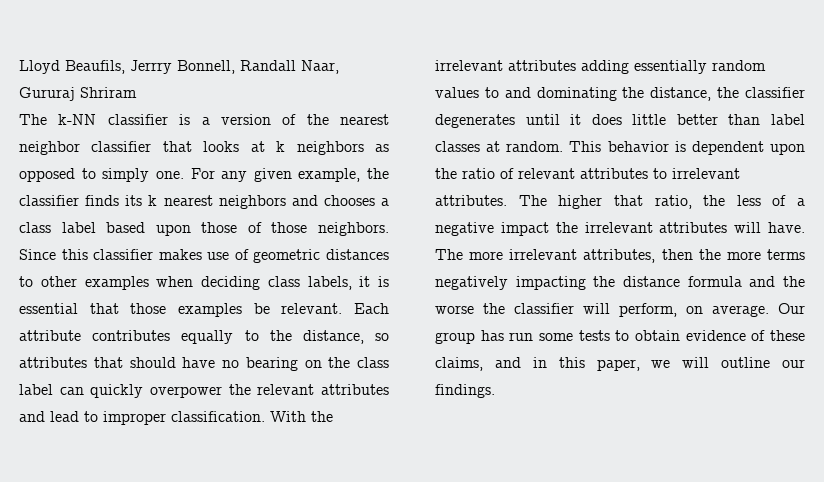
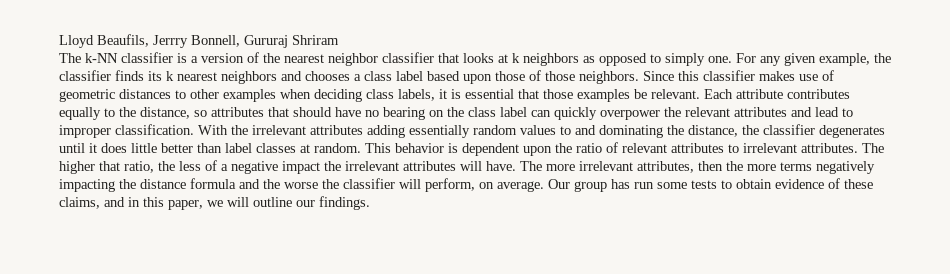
- Lloyd Beaufils, Jerrry Bonnell, Randall Naar, Gururaj Shriram
+ Lloyd Beaufils, Jerrry Bonnell, Gururaj Shriram

